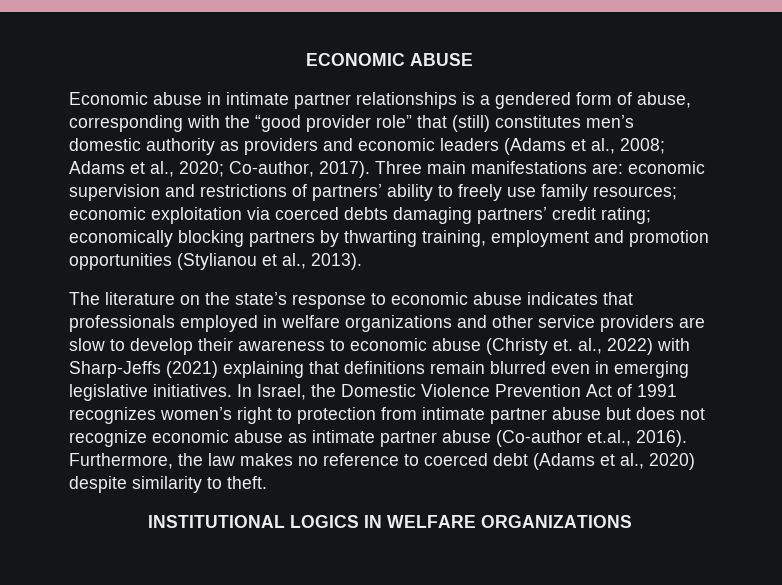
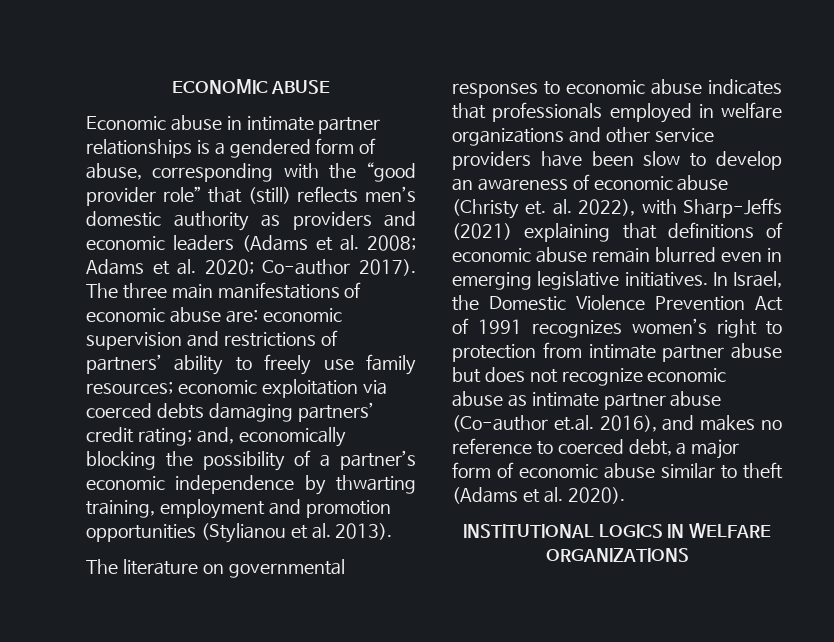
- Economic abuse in intimate partner relationships is a gendered form of abuse, corresponding with the “good provider role” that (still) constitutes men’s domestic authority as providers and economic leaders (Adams et al., 2008;
+ Economic abuse in intimate partner relationships is a gendered form of abuse, corresponding with the “good provider role” that (still) reflects men’s domestic authority as providers and economic leaders (Adams et al. 2008;
- Adams et al., 2020; Co-author, 2017). Three main manifestations are:
+ Adams et al. 2020; Co-author 2017). The three main manifestations of economic abuse are:
- economically blocking partners by thwarting training, employment and promotion opportunities (Stylianou et al., 2013).
+ and, economically blocking the possibility of a partner’s economic independence by thwarting training, employment and promotion opportunities (Stylianou et al. 2013).
- The literature on the state’s response to economic abuse indicates that professionals employed in welfare organizations and other service providers are slow to develop their awareness to economic abuse (Christy et. al., 2022) with Sharp-Jeffs (2021) explaining that definitions remain blurred even in emerging legislative initiatives.
+ The literature on governmental responses to economic abuse indicates that professionals employed in welfare organizations and other service providers have been slow to develop an awareness of economic abuse (Christy et. al. 2022), with Sharp-Jeffs (2021) explaining that definitions of economic abuse remain blurred even in emerging legislative initiatives.
- In Israel, the Domestic Violence Prevention Act of 1991 recognizes women’s right to protection from intimate partner abuse but does not recognize economic abuse as intimate partner abuse (Co-author et.al., 2016). Furthermore, the law makes no reference to coerced debt (Adams et al., 2020) despite similarity to theft.
+ In Israel, the Domestic Violence Prevention Act of 1991 recognizes women’s right to protection from intimate partner abuse but does not recognize economic abuse as intimate partner abuse (Co-author et.al. 2016), and makes no reference to coerced debt, a major form of economic abuse similar to theft (Adams et al. 2020).

